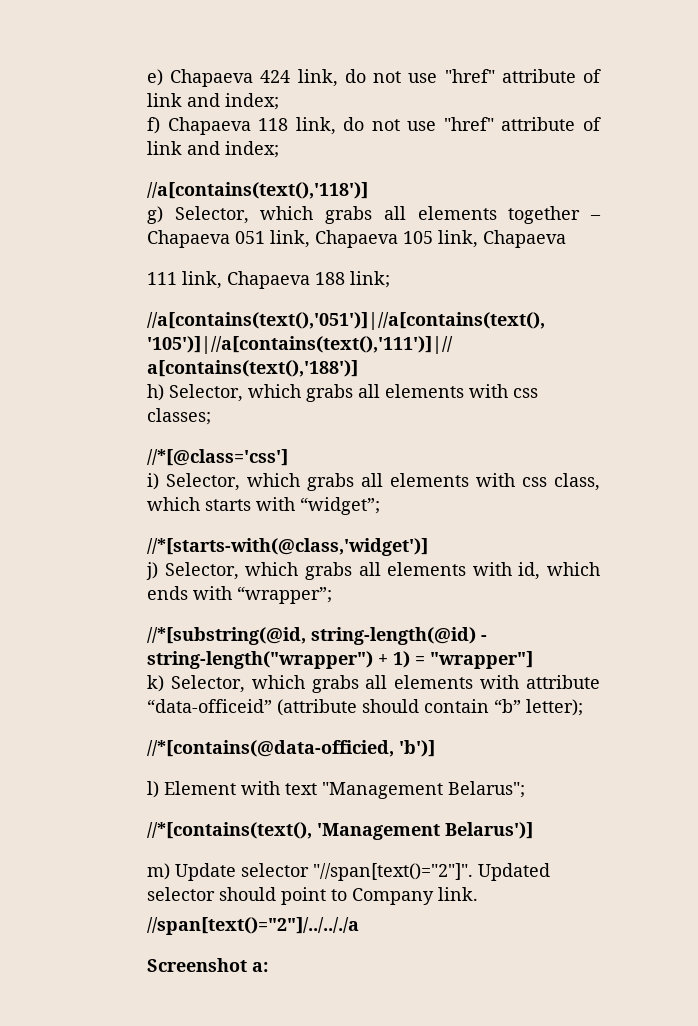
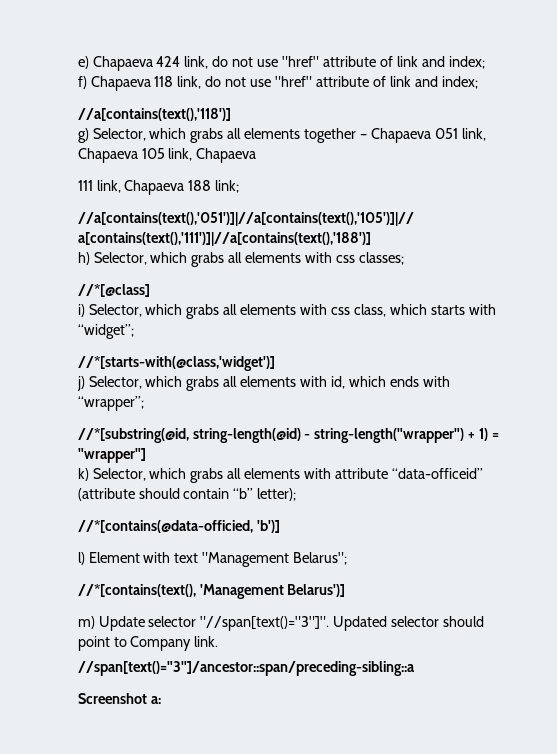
- //*[@class='css']
+ //*[@class]
- m) Update selector "//span[text()="2"]".
+ m) Update selector "//span[text()="3"]".
- //span[text()="2"]/../.././a
+ //span[text()="3"]/ancestor::span/preceding-sibling::a

